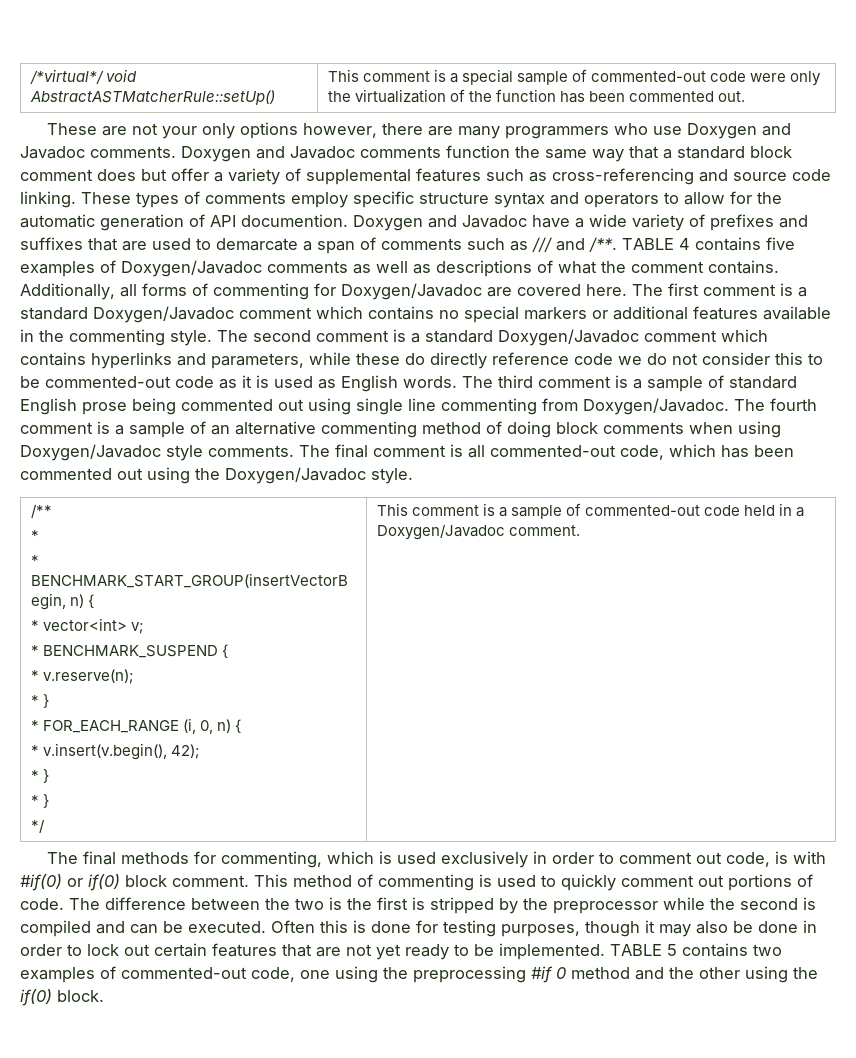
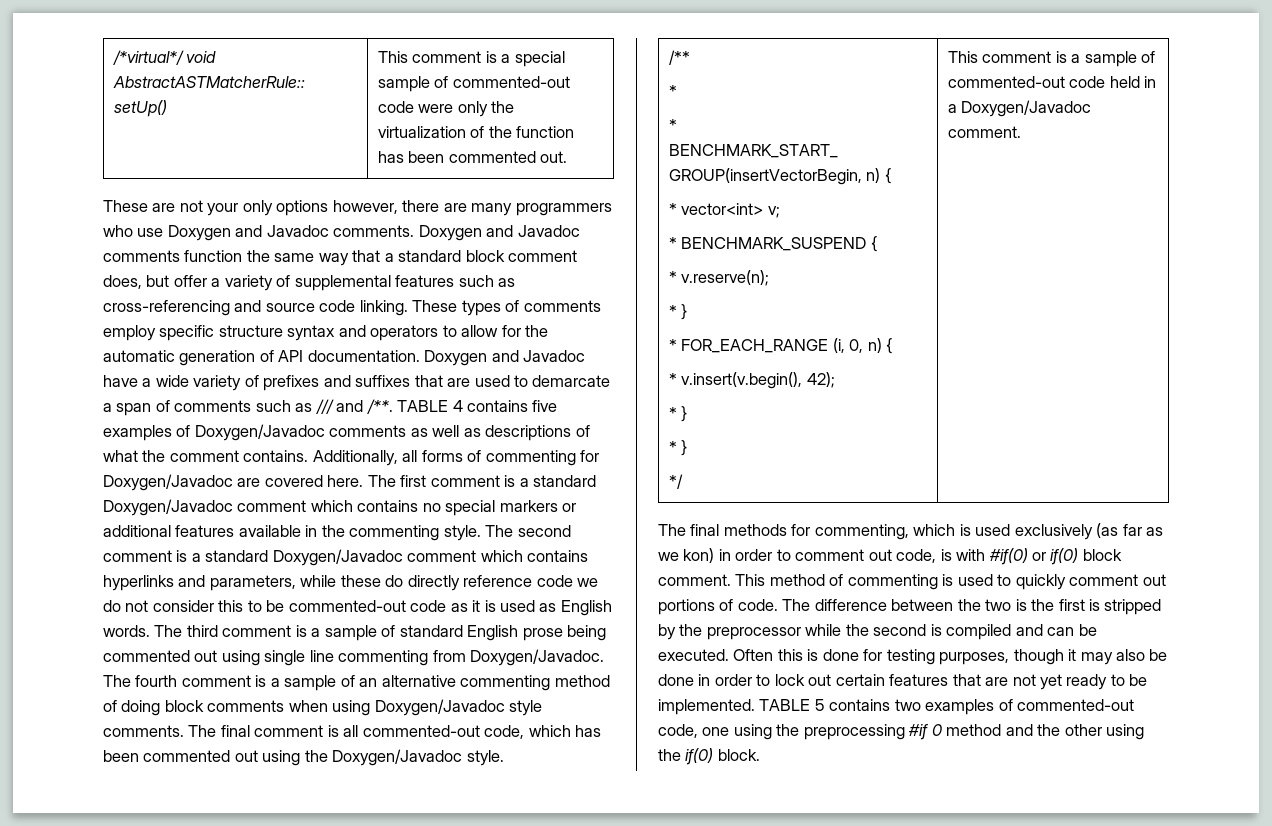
- Doxygen and Javadoc comments function the same way that a standard block comment does but offer a variety of supplemental features such as cross-referencing and source code linking.
+ Doxygen and Javadoc comments function the same way that a standard block comment does, but offer a variety of supplemental features such as cross-referencing and source code linking.
- These types of comments employ specific structure syntax and operators to allow for the automatic generation of API documention.
+ These types of comments employ specific structure syntax and operators to allow for the automatic generation of API documentation.
- The final methods for commenting, which is used exclusively in order to comment out code, is with #if(0) or if(0) block comment.
+ The final methods for commenting, which is used exclusively (as far as we kon) in order to comment out code, is with #if(0) or if(0) block comment.

